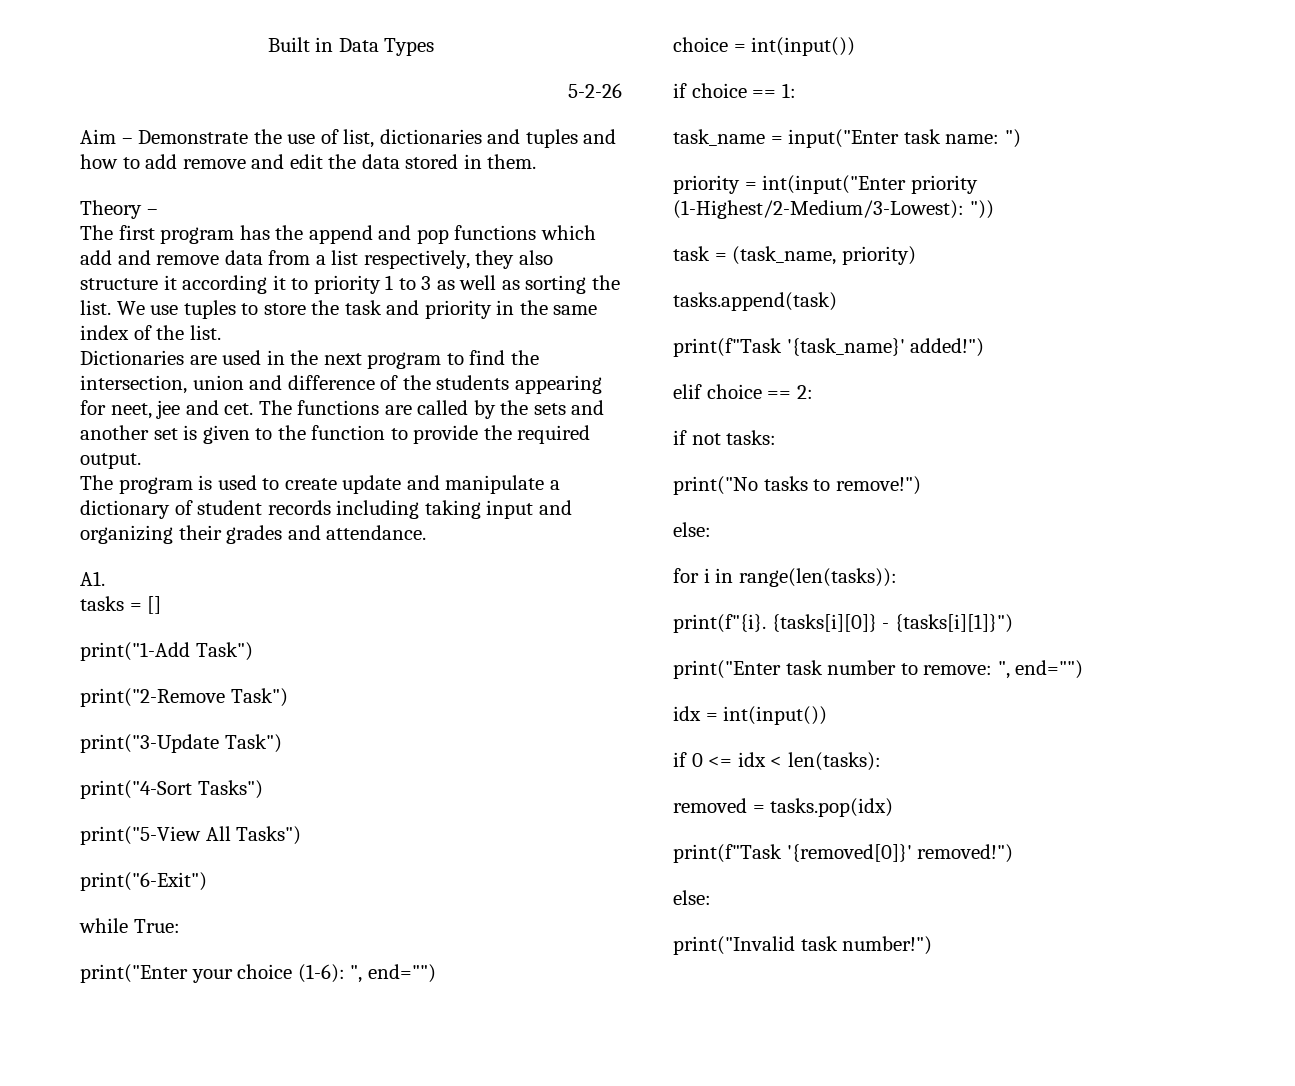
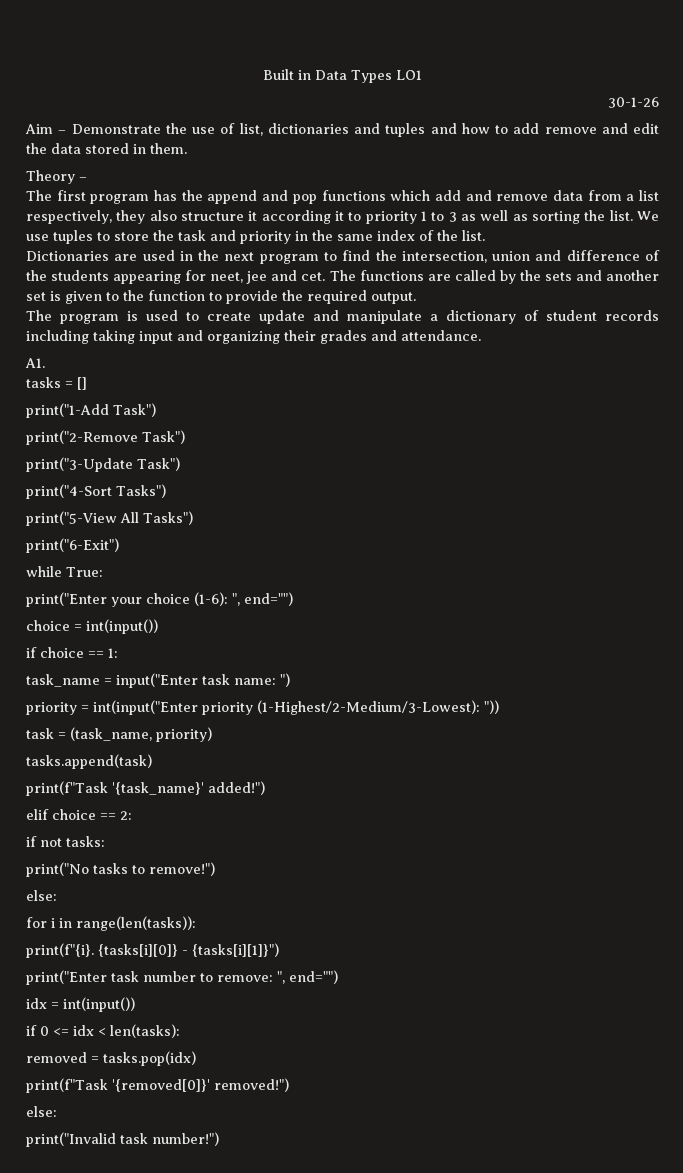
- Built in Data Types
- 5-2-26
+ Built in Data Types LO1
+ 30-1-26

